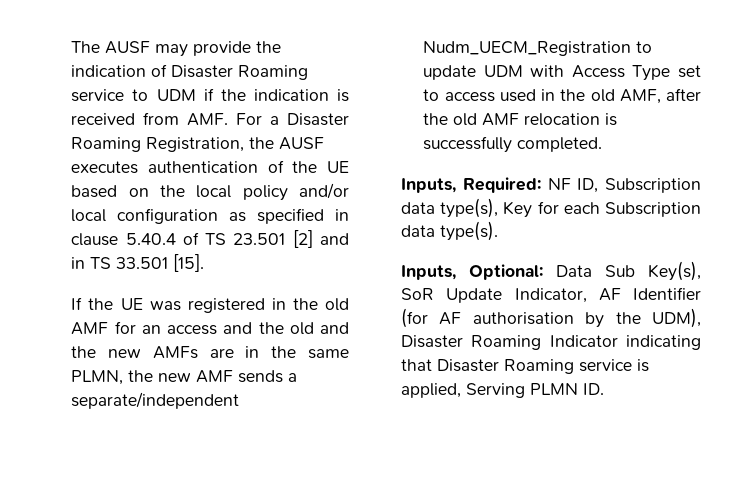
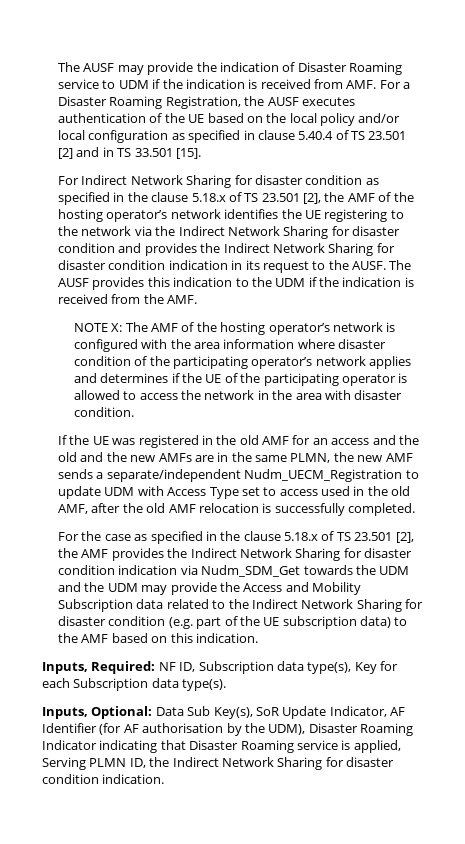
+ For Indirect Network Sharing for disaster condition as specified in the clause 5.18.x of TS 23.501 [2], the AMF of the hosting operator’s network identifies the UE registering to the network via the Indirect Network Sharing for disaster condition and provides the Indirect Network Sharing for disaster condition indication in its request to the AUSF. The AUSF provides this indication to the UDM if the indication is received from the AMF.
+ NOTE X: The AMF of the hosting operator’s network is configured with the area information where disaster condition of the participating operator’s network applies and determines if the UE of the participating operator is allowed to access the network in the area with disaster condition.
+ For the case as specified in the clause 5.18.x of TS 23.501 [2], the AMF provides the Indirect Network Sharing for disaster condition indication via Nudm_SDM_Get towards the UDM and the UDM may provide the Access and Mobility Subscription data related to the Indirect Network Sharing for disaster condition (e.g. part of the UE subscription data) to the AMF based on this indication.
- Inputs, Optional: Data Sub Key(s), SoR Update Indicator, AF Identifier (for AF authorisation by the UDM), Disaster Roaming Indicator indicating that Disaster Roaming service is applied, Serving PLMN ID.
+ Inputs, Optional: Data Sub Key(s), SoR Update Indicator, AF Identifier (for AF authorisation by the UDM), Disaster Roaming Indicator indicating that Disaster Roaming service is applied, Serving PLMN ID, the Indirect Network Sharing for disaster condition indication.

